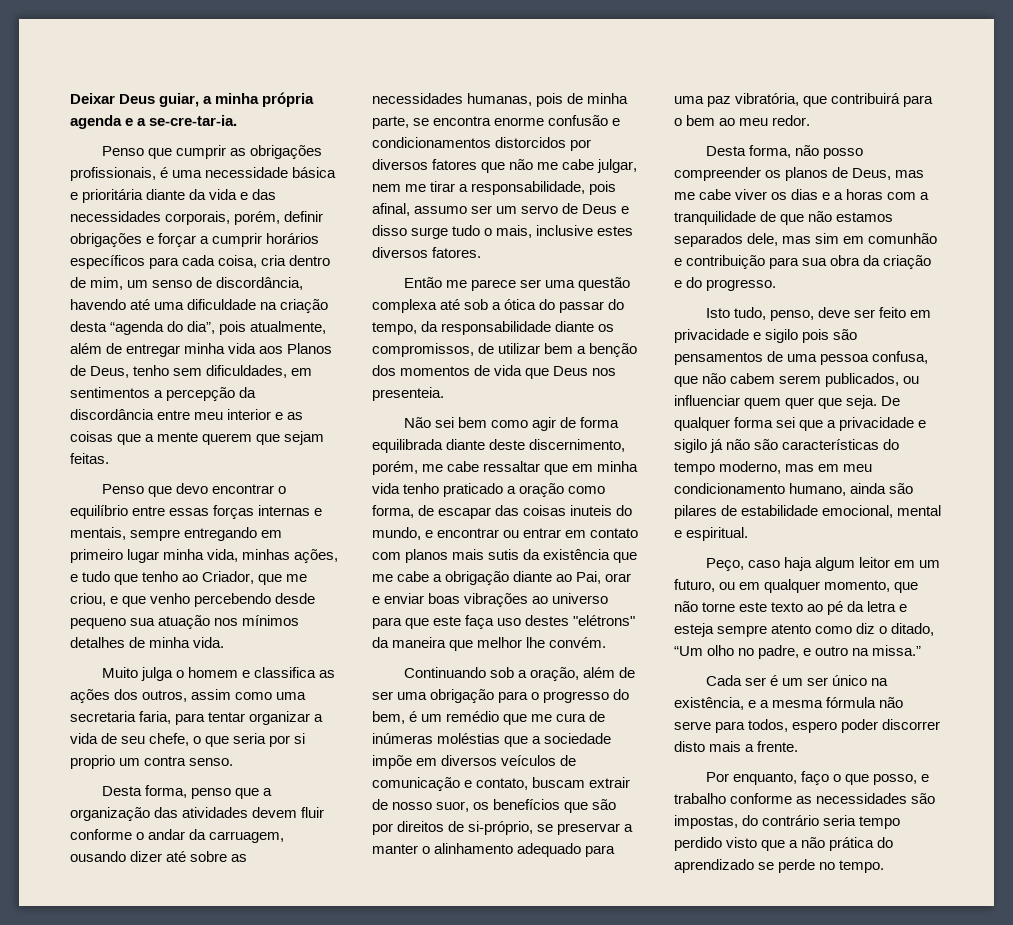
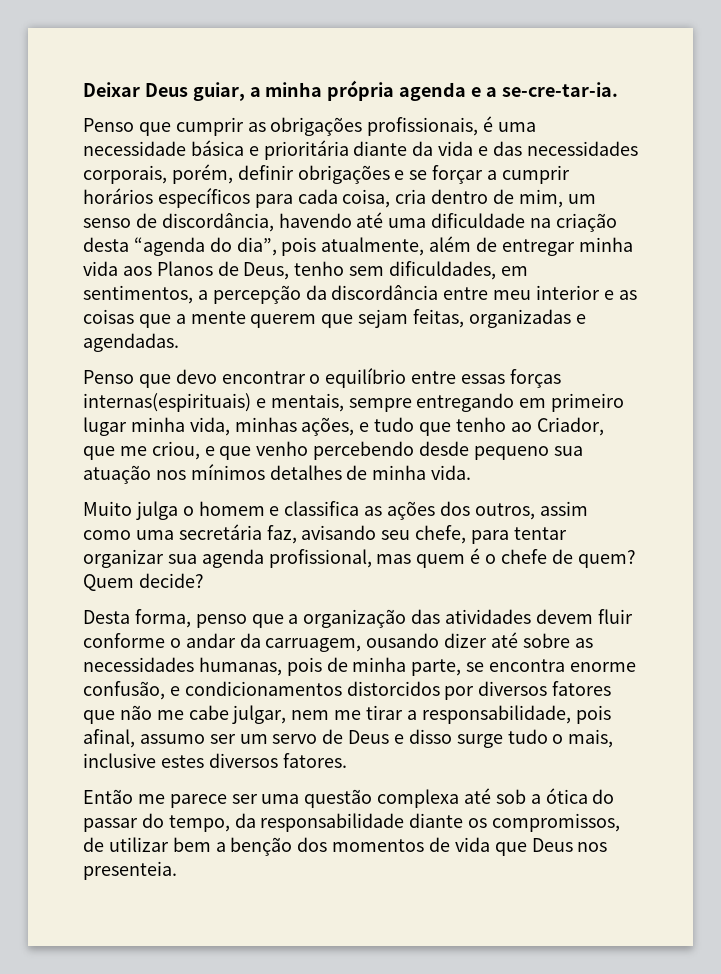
- Penso que cumprir as obrigações profissionais, é uma necessidade básica e prioritária diante da vida e das necessidades corporais, porém, definir obrigações e forçar a cumprir horários específicos para cada coisa, cria dentro de mim, um senso de discordância, havendo até uma dificuldade na criação desta “agenda do dia”, pois atualmente, além de entregar minha vida aos Planos de Deus, tenho sem dificuldades, em sentimentos a percepção da discordância entre meu interior e as coisas que a mente querem que sejam feitas.
+ Penso que cumprir as obrigações profissionais, é uma necessidade básica e prioritária diante da vida e das necessidades corporais, porém, definir obrigações e se forçar a cumprir horários específicos para cada coisa, cria dentro de mim, um senso de discordância, havendo até uma dificuldade na criação desta “agenda do dia”, pois atualmente, além de entregar minha vida aos Planos de Deus, tenho sem dificuldades, em sentimentos, a percepção da discordância entre meu interior e as coisas que a mente querem que sejam feitas, organizadas e agendadas.
- Penso que devo encontrar o equilíbrio entre essas forças internas e mentais, sempre entregando em primeiro lugar minha vida, minhas ações, e tudo que tenho ao Criador, que me criou, e que venho percebendo desde pequeno sua atuação nos mínimos detalhes de minha vida.
+ Penso que devo encontrar o equilíbrio entre essas forças internas(espirituais) e mentais, sempre entregando em primeiro lugar minha vida, minhas ações, e tudo que tenho ao Criador, que me criou, e que venho percebendo desde pequeno sua atuação nos mínimos detalhes de minha vida.
- Muito julga o homem e classifica as ações dos outros, assim como uma secretaria faria, para tentar organizar a vida de seu chefe, o que seria por si proprio um contra senso.
+ Muito julga o homem e classifica as ações dos outros, assim como uma secretária faz, avisando seu chefe, para tentar organizar sua agenda profissional, mas quem é o chefe de quem? Quem decide?
- Desta forma, penso que a organização das atividades devem fluir conforme o andar da carruagem, ousando dizer até sobre as necessidades humanas, pois de minha parte, se encontra enorme confusão e condicionamentos distorcidos por diversos fatores que não me cabe julgar, nem me tirar a responsabilidade, pois afinal, assumo ser um servo de Deus e disso surge tudo o mais, inclusive estes diversos fatores.
+ Desta forma, penso que a organização das atividades devem fluir conforme o andar da carruagem, ousando dizer até sobre as necessidades humanas, pois de minha parte, se encontra enorme confusão, e condicionamentos distorcidos por diversos fatores que não me cabe julgar, nem me tirar a responsabilidade, pois afinal, assumo ser um servo de Deus e disso surge tudo o mais, inclusive estes diversos fatores.
- Não sei bem como agir de forma equilibrada diante deste discernimento, porém, me cabe ressaltar que em minha vida tenho praticado a oração como forma, de escapar das coisas inuteis do mundo, e encontrar ou entrar em contato com planos mais sutis da existência que me cabe a obrigação diante ao Pai, orar e enviar boas vibrações ao universo para que este faça uso destes "elétrons" da maneira que melhor lhe convém.
- Continuando sob a oração, além de ser uma obrigação para o progresso do bem, é um remédio que me cura de inúmeras moléstias que a sociedade impõe em diversos veículos de comunicação e contato, buscam extrair de nosso suor, os benefícios que são por direitos de si-próprio, se preservar a manter o alinhamento adequado para uma paz vibratória, que contribuirá para o bem ao meu redor.
- Desta forma, não posso compreender os planos de Deus, mas me cabe viver os dias e a horas com a tranquilidade de que não estamos separados dele, mas sim em comunhão e contribuição para sua obra da criação e do progresso.
- Isto tudo, penso, deve ser feito em privacidade e sigilo pois são pensamentos de uma pessoa confusa, que não cabem serem publicados, ou influenciar quem quer que seja. De qualquer forma sei que a privacidade e sigilo já não são características do tempo moderno, mas em meu condicionamento humano, ainda são pilares de estabilidade emocional, mental e espiritual.
- Peço, caso haja algum leitor em um futuro, ou em qualquer momento, que não torne este texto ao pé da letra e esteja sempre atento como diz o ditado, “Um olho no padre, e outro na missa.”
- Cada ser é um ser único na existência, e a mesma fórmula não serve para todos, espero poder discorrer disto mais a frente.
- Por enquanto, faço o que posso, e trabalho conforme as necessidades são impostas, do contrário seria tempo perdido visto que a não prática do aprendizado se perde no tempo.

